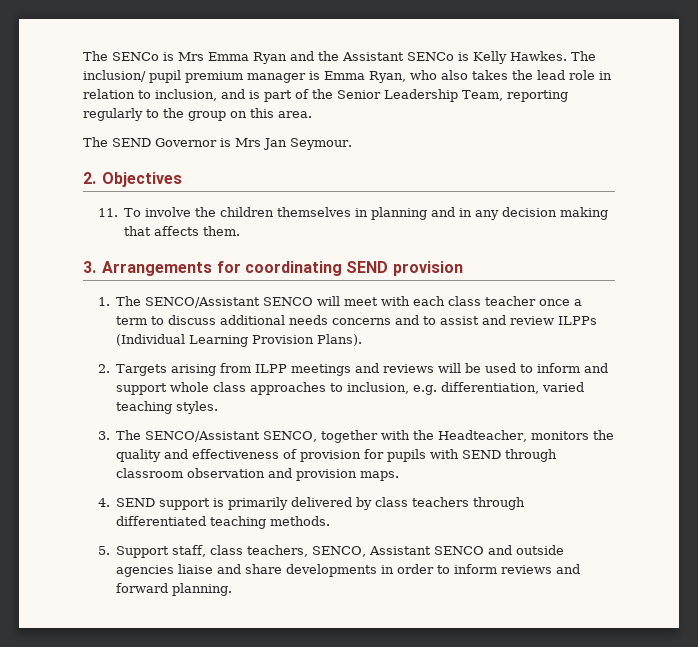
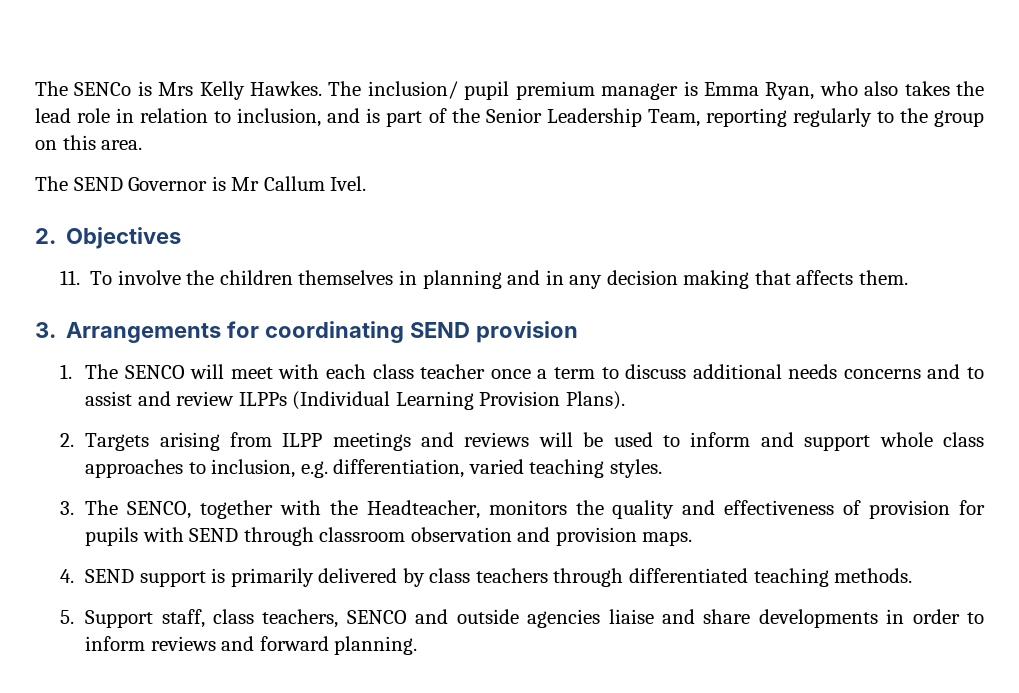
- The SENCo is Mrs Emma Ryan and the Assistant SENCo is Kelly Hawkes.
+ The SENCo is Mrs Kelly Hawkes.
- The SEND Governor is Mrs Jan Seymour.
+ The SEND Governor is Mr Callum Ivel.
- 1. The SENCO/Assistant SENCO will meet with each class teacher once a term to discuss additional needs concerns and to assist and review ILPPs (Individual Learning Provision Plans).
+ 1. The SENCO will meet with each class teacher once a term to discuss additional needs concerns and to assist and review ILPPs (Individual Learning Provision Plans).
- 3. The SENCO/Assistant SENCO, together with the Headteacher, monitors the quality and effectiveness of provision for pupils with SEND through classroom observation and provision maps.
+ 3. The SENCO, together with the Headteacher, monitors the quality and effectiveness of provision for pupils with SEND through classroom observation and provision maps.
- 5. Support staff, class teachers, SENCO, Assistant SENCO and outside agencies liaise and share developments in order to inform reviews and forward planning.
+ 5. Support staff, class teachers, SENCO and outside agencies liaise and share developments in order to inform reviews and forward planning.

